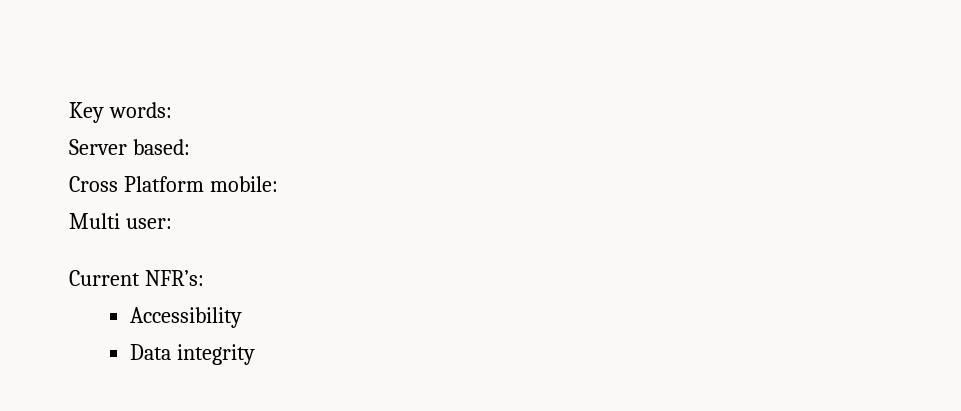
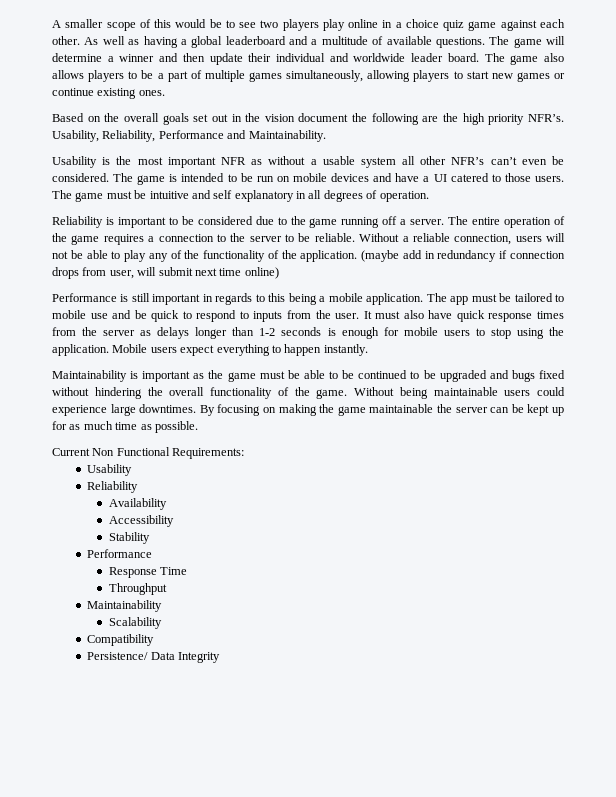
- Key words:
- Server based:
- Cross Platform mobile:
- Multi user:
- Current NFR’s:
+ A smaller scope of this would be to see two players play online in a choice quiz game against each other. As well as having a global leaderboard and a multitude of available questions. The game will determine a winner and then update their individual and worldwide leader board. The game also allows players to be a part of multiple games simultaneously, allowing players to start new games or continue existing ones.
+ Based on the overall goals set out in the vision document the following are the high priority NFR’s. Usability, Reliability, Performance and Maintainability.
+ Usability is the most important NFR as without a usable system all other NFR’s can’t even be considered. The game is intended to be run on mobile devices and have a UI catered to those users. The game must be intuitive and self explanatory in all degrees of operation.
+ Reliability is important to be considered due to the game running off a server. The entire operation of the game requires a connection to the server to be reliable. Without a reliable connection, users will not be able to play any of the functionality of the application. (maybe add in redundancy if connection drops from user, will submit next time online)
+ Performance is still important in regards to this being a mobile application. The app must be tailored to mobile use and be quick to respond to inputs from the user. It must also have quick response times from the server as delays longer than 1-2 seconds is enough for mobile users to stop using the application. Mobile users expect everything to happen instantly.
+ Maintainability is important as the game must be able to be continued to be upgraded and bugs fixed without hindering the overall functionality of the game. Without being maintainable users could experience large downtimes. By focusing on making the game maintainable the server can be kept up for as much time as possible.
+ Current Non Functional Requirements:
+ Usability
+ Reliability
+ Availability
  Accessibility
- Data integrity
+ Stability
+ Performance
+ Response Time
+ Throughput
+ Maintainability
+ Scalability
+ Compatibility
+ Persistence/ Data Integrity

